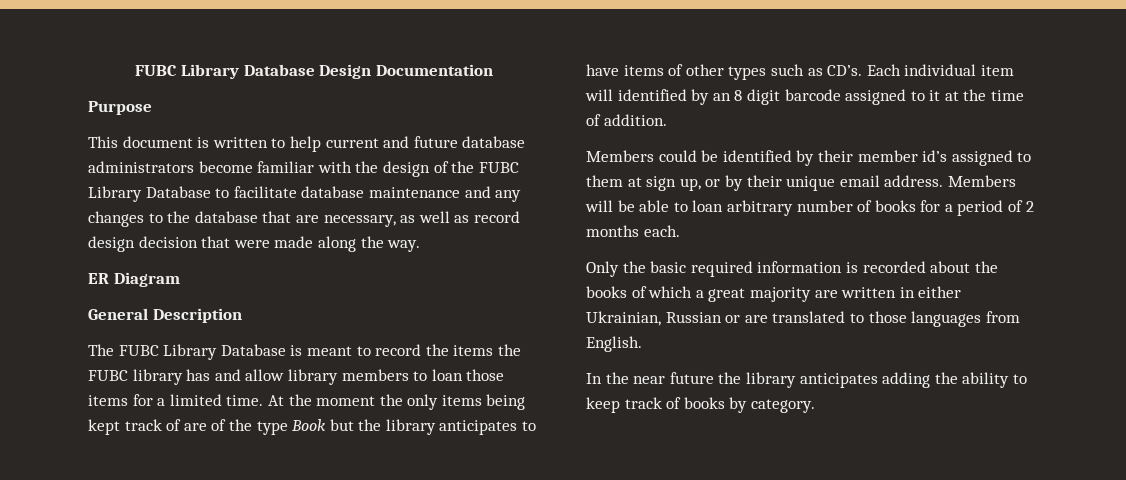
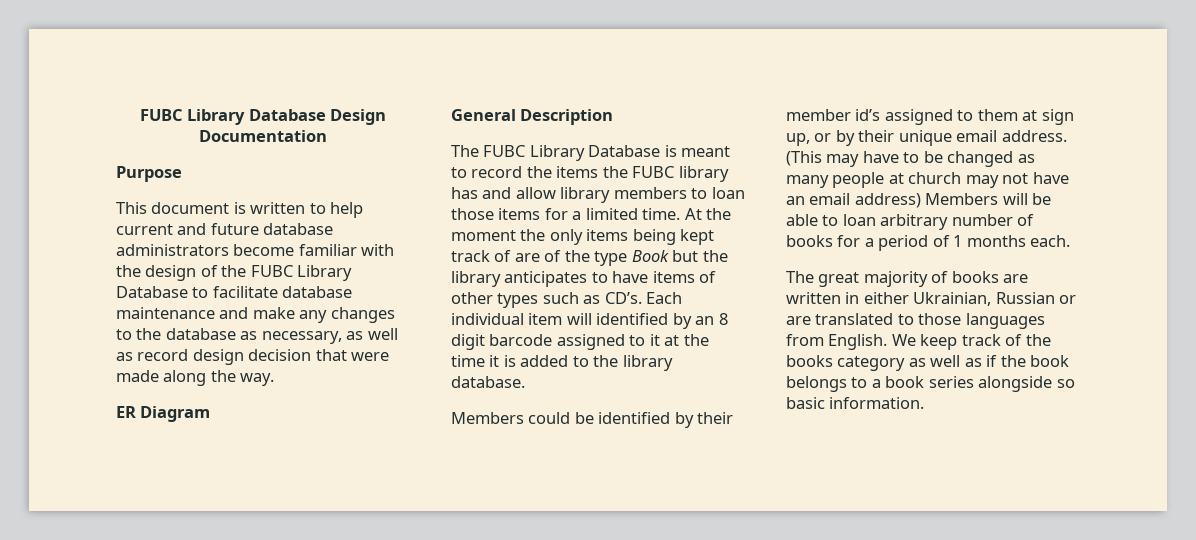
- This document is written to help current and future database administrators become familiar with the design of the FUBC Library Database to facilitate database maintenance and any changes to the database that are necessary, as well as record design decision that were made along the way.
+ This document is written to help current and future database administrators become familiar with the design of the FUBC Library Database to facilitate database maintenance and make any changes to the database as necessary, as well as record design decision that were made along the way.
- Each individual item will identified by an 8 digit barcode assigned to it at the time of addition.
+ Each individual item will identified by an 8 digit barcode assigned to it at the time it is added to the library database.
- Members will be able to loan arbitrary number of books for a period of 2 months each.
+ (This may have to be changed as many people at church may not have an email address) Members will be able to loan arbitrary number of books for a period of 1 months each.
- Only the basic required information is recorded about the books of which a great majority are written in either Ukrainian, Russian or are translated to those languages from English.
- In the near future the library anticipates adding the ability to keep track of books by category.
+ The great majority of books are written in either Ukrainian, Russian or are translated to those languages from English. We keep track of the books category as well as if the book belongs to a book series alongside so basic information.

